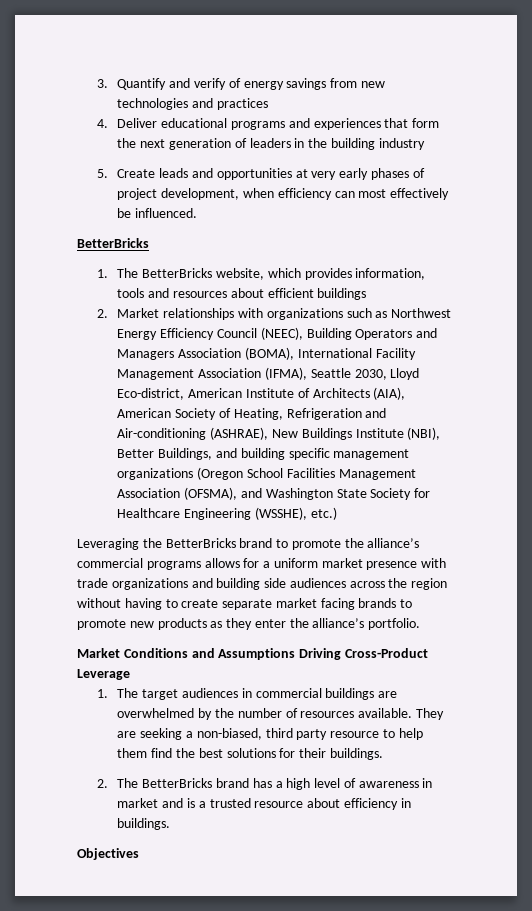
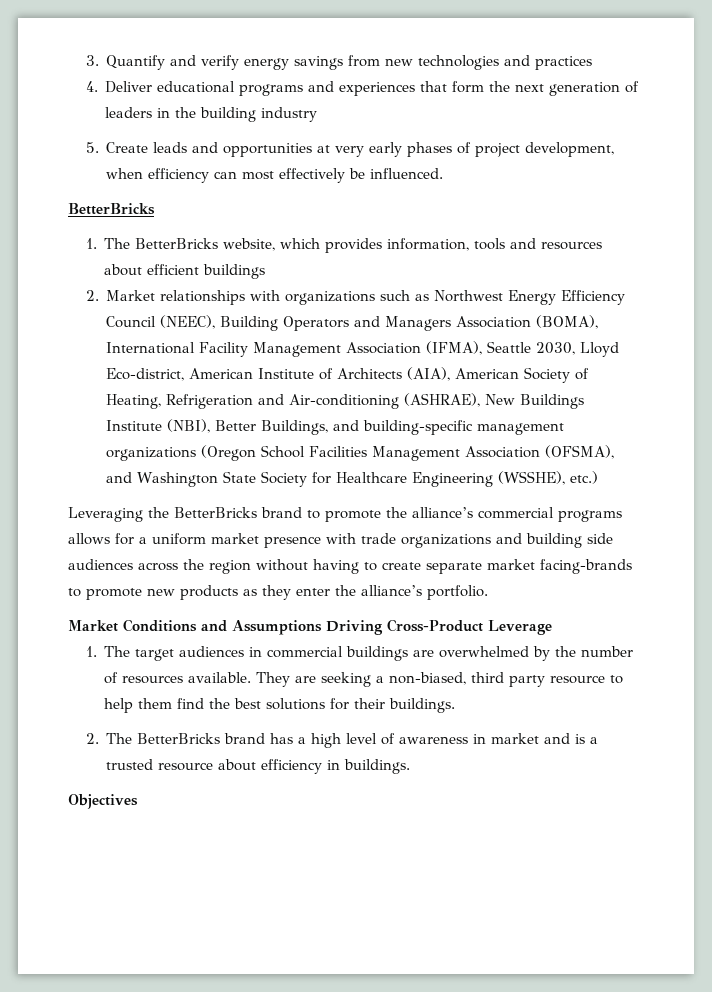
- 3. Quantify and verify of energy savings from new technologies and practices
+ 3. Quantify and verify energy savings from new technologies and practices
- 2. Market relationships with organizations such as Northwest Energy Efficiency Council (NEEC), Building Operators and Managers Association (BOMA), International Facility Management Association (IFMA), Seattle 2030, Lloyd Eco-district, American Institute of Architects (AIA), American Society of Heating, Refrigeration and Air-conditioning (ASHRAE), New Buildings Institute (NBI), Better Buildings, and building specific management organizations (Oregon School Facilities Management Association (OFSMA), and Washington State Society for Healthcare Engineering (WSSHE), etc.)
+ 2. Market relationships with organizations such as Northwest Energy Efficiency Council (NEEC), Building Operators and Managers Association (BOMA), International Facility Management Association (IFMA), Seattle 2030, Lloyd Eco-district, American Institute of Architects (AIA), American Society of Heating, Refrigeration and Air-conditioning (ASHRAE), New Buildings Institute (NBI), Better Buildings, and building-specific management organizations (Oregon School Facilities Management Association (OFSMA), and Washington State Society for Healthcare Engineering (WSSHE), etc.)
- Leveraging the BetterBricks brand to promote the alliance’s commercial programs allows for a uniform market presence with trade organizations and building side audiences across the region without having to create separate market facing brands to promote new products as they enter the alliance’s portfolio.
+ Leveraging the BetterBricks brand to promote the alliance’s commercial programs allows for a uniform market presence with trade organizations and building side audiences across the region without having to create separate market facing-brands to promote new products as they enter the alliance’s portfolio.

